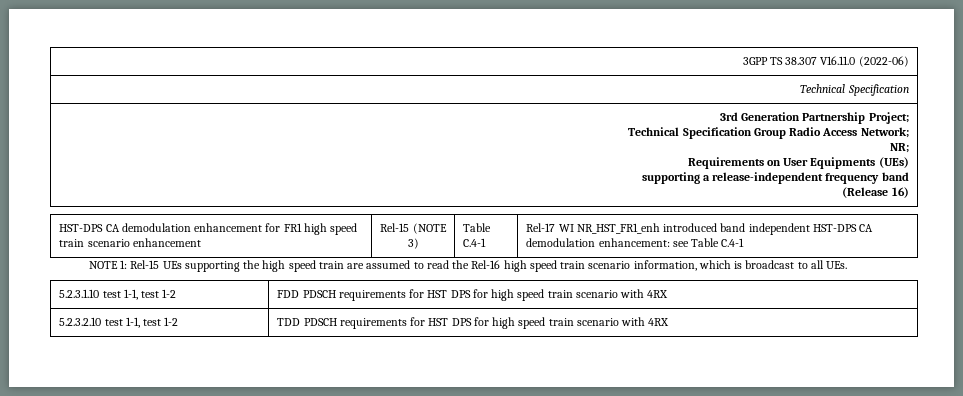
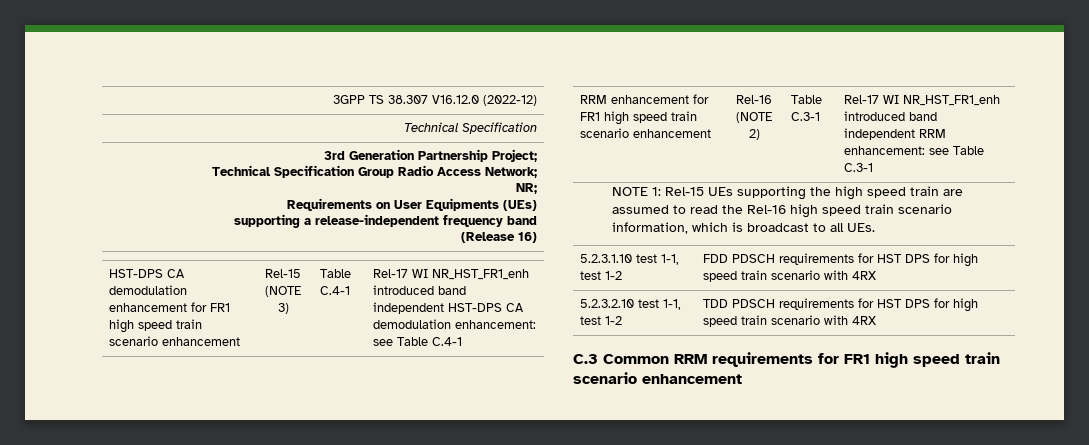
- 3GPP TS 38.307 V16.11.0 (2022-06)
+ 3GPP TS 38.307 V16.12.0 (2022-12)
+ RRM enhancement for FR1 high speed train scenario enhancement | Rel-16 (NOTE 2) | Table C.3-1 | Rel-17 WI NR_HST_FR1_enh introduced band independent RRM enhancement: see Table C.3-1
+ C.3 Common RRM requirements for FR1 high speed train scenario enhancement

